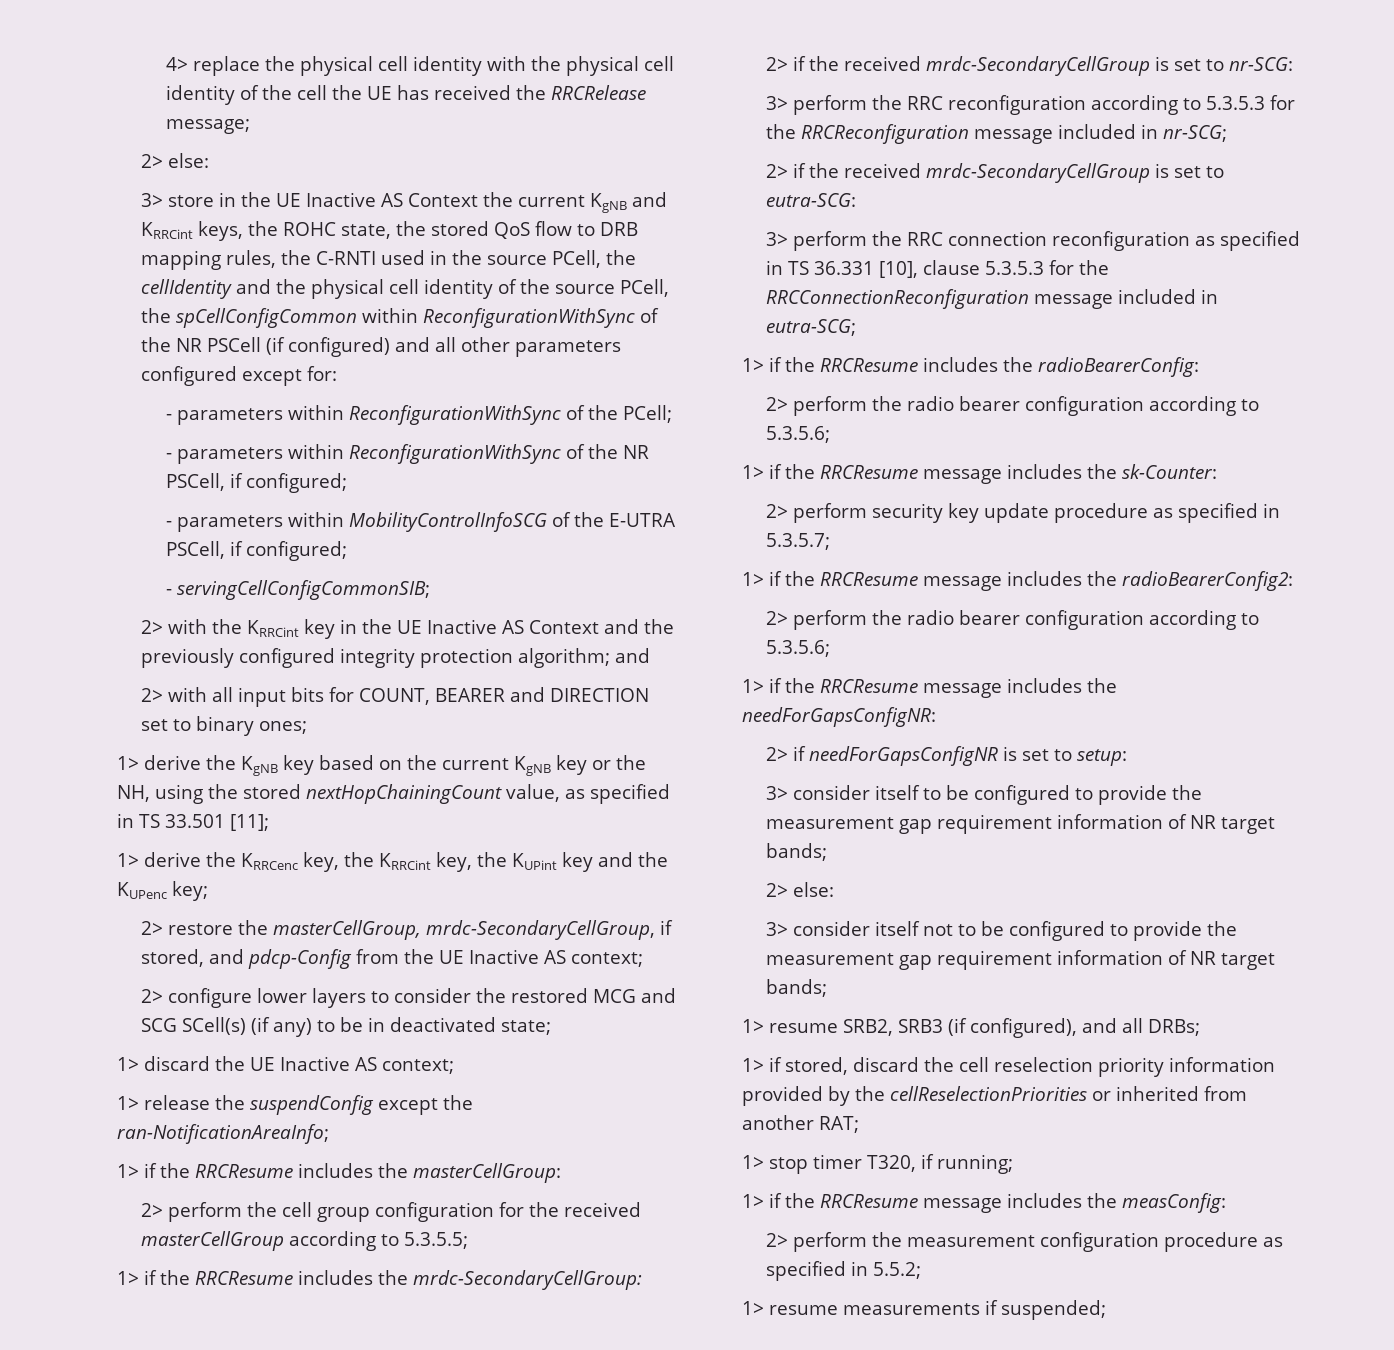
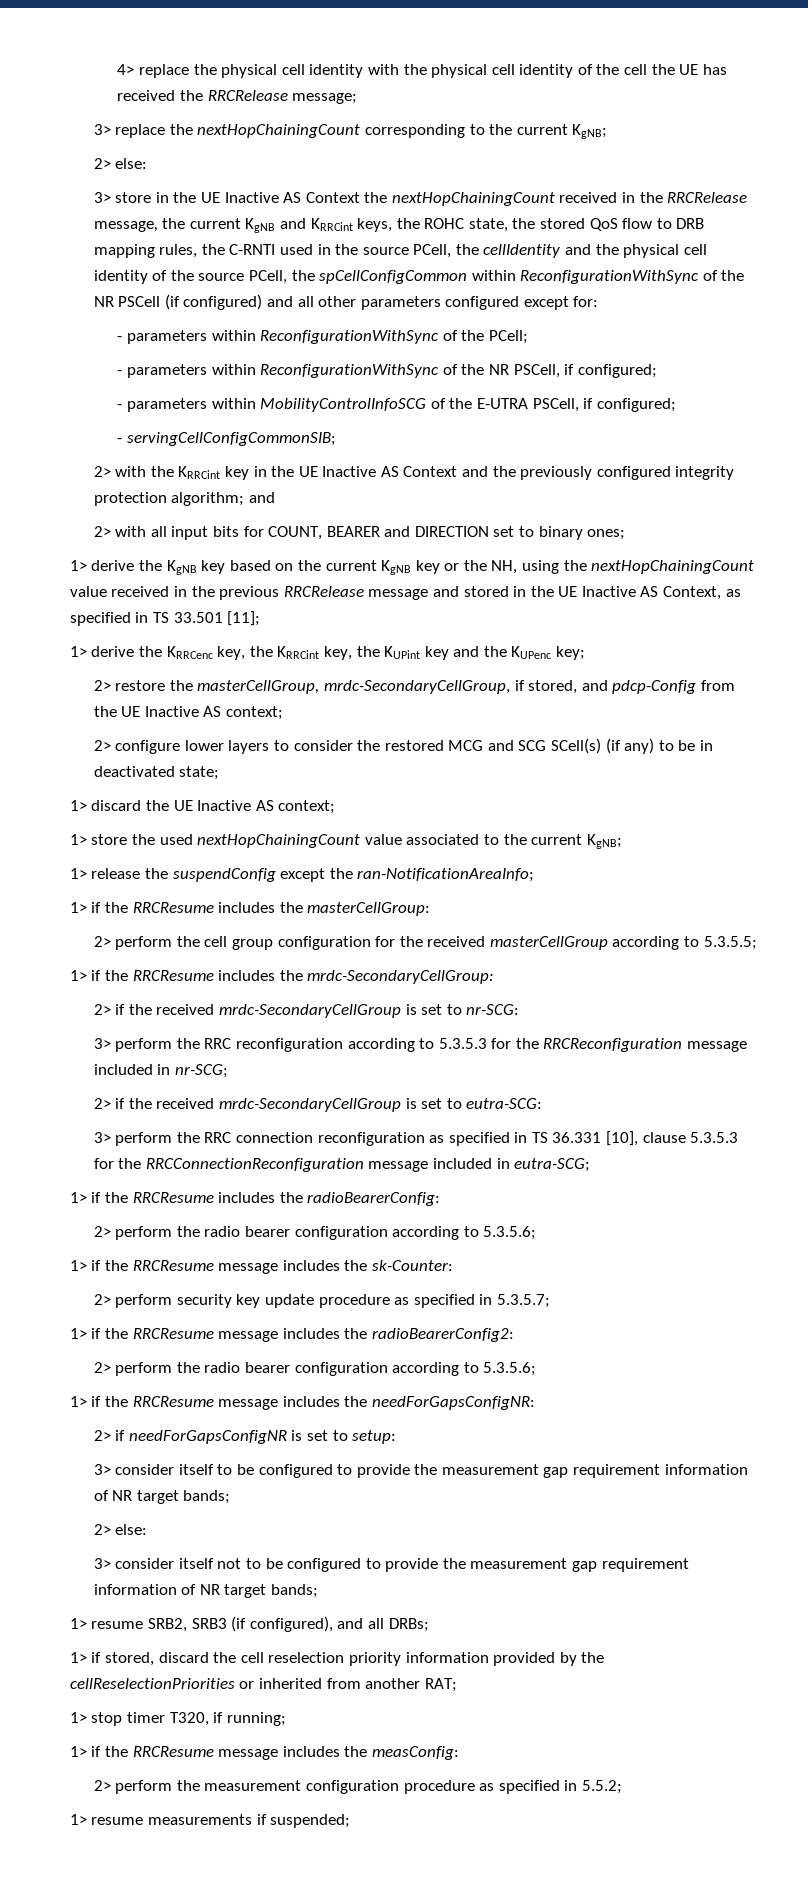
+ 3> replace the nextHopChainingCount corresponding to the current KgNB;
- 3> store in the UE Inactive AS Context the current KgNB and KRRCint keys, the ROHC state, the stored QoS flow to DRB mapping rules, the C-RNTI used in the source PCell, the cellIdentity and the physical cell identity of the source PCell, the spCellConfigCommon within ReconfigurationWithSync of the NR PSCell (if configured) and all other parameters configured except for:
+ 3> store in the UE Inactive AS Context the nextHopChainingCount received in the RRCRelease message, the current KgNB and KRRCint keys, the ROHC state, the stored QoS flow to DRB mapping rules, the C-RNTI used in the source PCell, the cellIdentity and the physical cell identity of the source PCell, the spCellConfigCommon within ReconfigurationWithSync of the NR PSCell (if configured) and all other parameters configured except for:
- 1> derive the KgNB key based on the current KgNB key or the NH, using the stored nextHopChainingCount value, as specified in TS 33.501 [11];
+ 1> derive the KgNB key based on the current KgNB key or the NH, using the nextHopChainingCount value received in the previous RRCRelease message and stored in the UE Inactive AS Context, as specified in TS 33.501 [11];
+ 1> store the used nextHopChainingCount value associated to the current KgNB;

